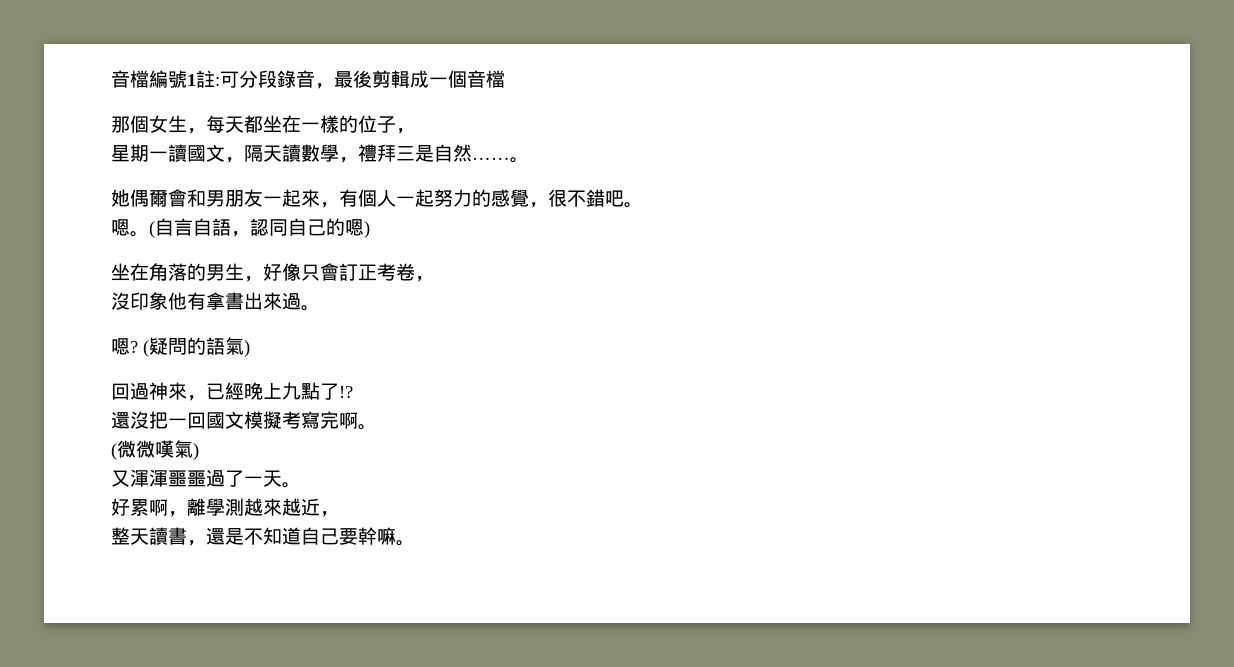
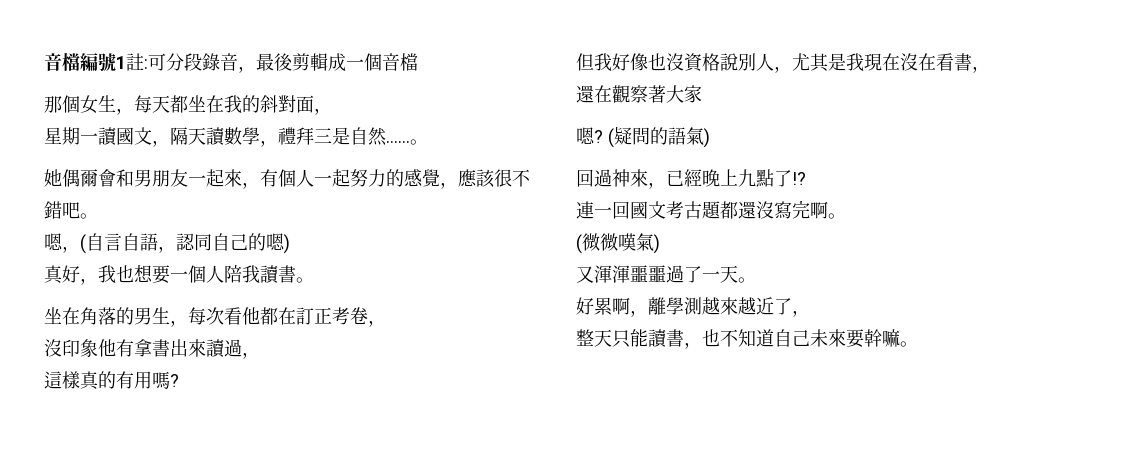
- 那個女生，每天都坐在一樣的位子，
+ 那個女生，每天都坐在我的斜對面，
- 她偶爾會和男朋友一起來，有個人一起努力的感覺，很不錯吧。
+ 她偶爾會和男朋友一起來，有個人一起努力的感覺，應該很不錯吧。
- 嗯。(自言自語，認同自己的嗯)
+ 嗯，(自言自語，認同自己的嗯)
+ 真好，我也想要一個人陪我讀書。
- 坐在角落的男生，好像只會訂正考卷，
+ 坐在角落的男生，每次看他都在訂正考卷，
- 沒印象他有拿書出來過。
+ 沒印象他有拿書出來讀過，
+ 這樣真的有用嗎?
+ 但我好像也沒資格說別人，尤其是我現在沒在看書，
+ 還在觀察著大家
- 還沒把一回國文模擬考寫完啊。
+ 連一回國文考古題都還沒寫完啊。
- 好累啊，離學測越來越近，
+ 好累啊，離學測越來越近了，
- 整天讀書，還是不知道自己要幹嘛。
+ 整天只能讀書，也不知道自己未來要幹嘛。

